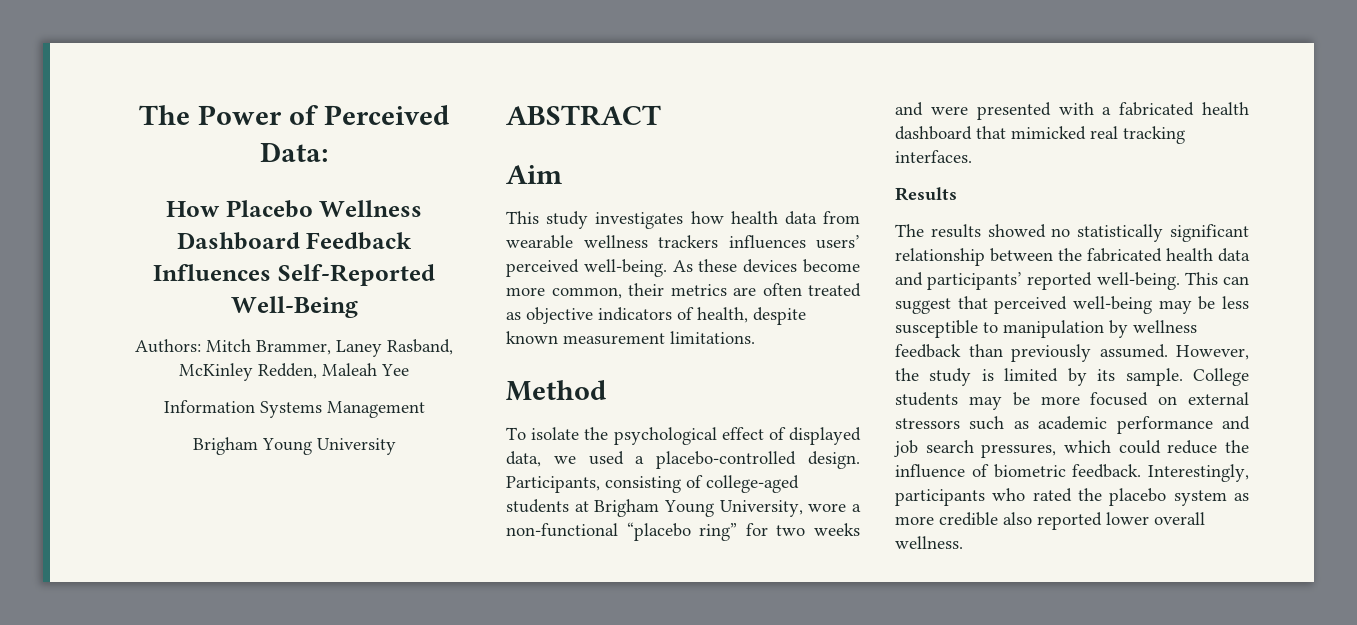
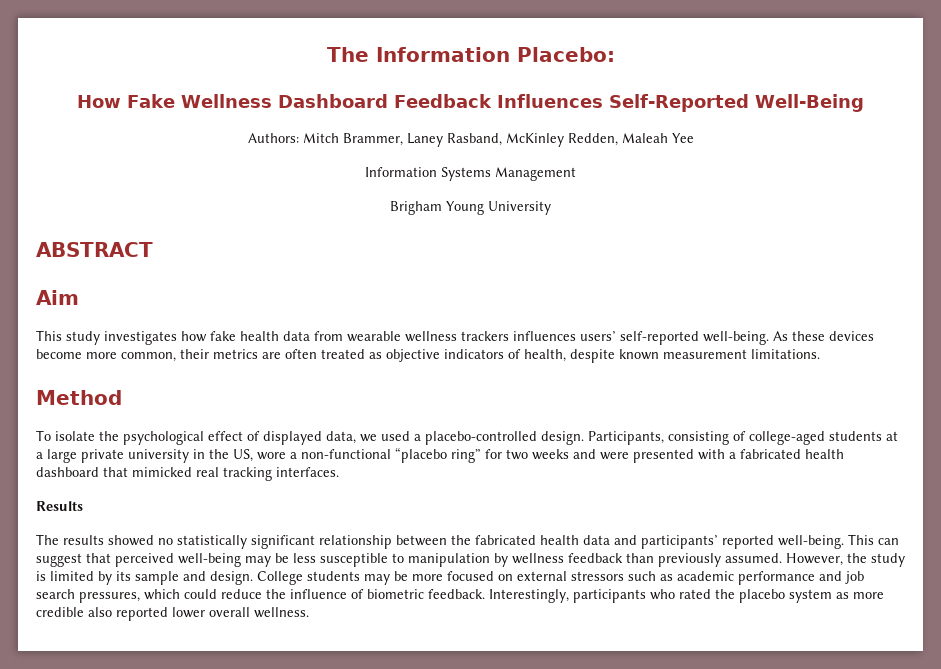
- The Power of Perceived Data:
+ The Information Placebo:
- How Placebo Wellness Dashboard Feedback Influences Self-Reported Well-Being
+ How Fake Wellness Dashboard Feedback Influences Self-Reported Well-Being
- This study investigates how health data from wearable wellness trackers influences users’ perceived well-being.
+ This study investigates how fake health data from wearable wellness trackers influences users’ self-reported well-being.
- Participants, consisting of college-aged students at Brigham Young University, wore a non-functional “placebo ring” for two weeks and were presented with a fabricated health dashboard that mimicked real tracking interfaces.
+ Participants, consisting of college-aged students at a large private university in the US, wore a non-functional “placebo ring” for two weeks and were presented with a fabricated health dashboard that mimicked real tracking interfaces.
- However, the study is limited by its sample.
+ However, the study is limited by its sample and design.

